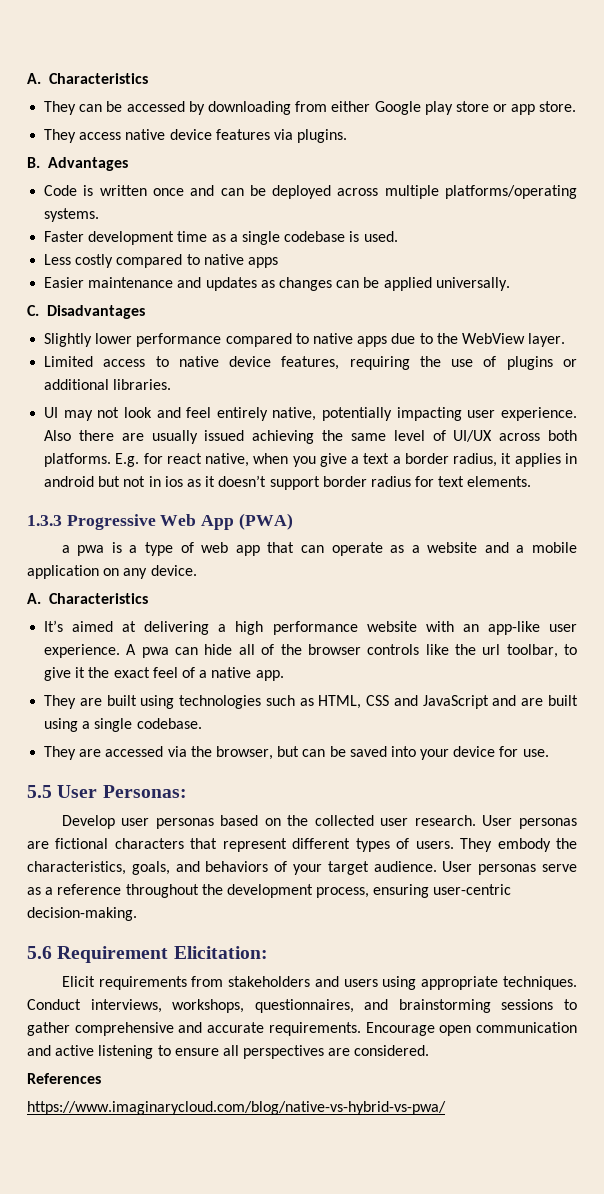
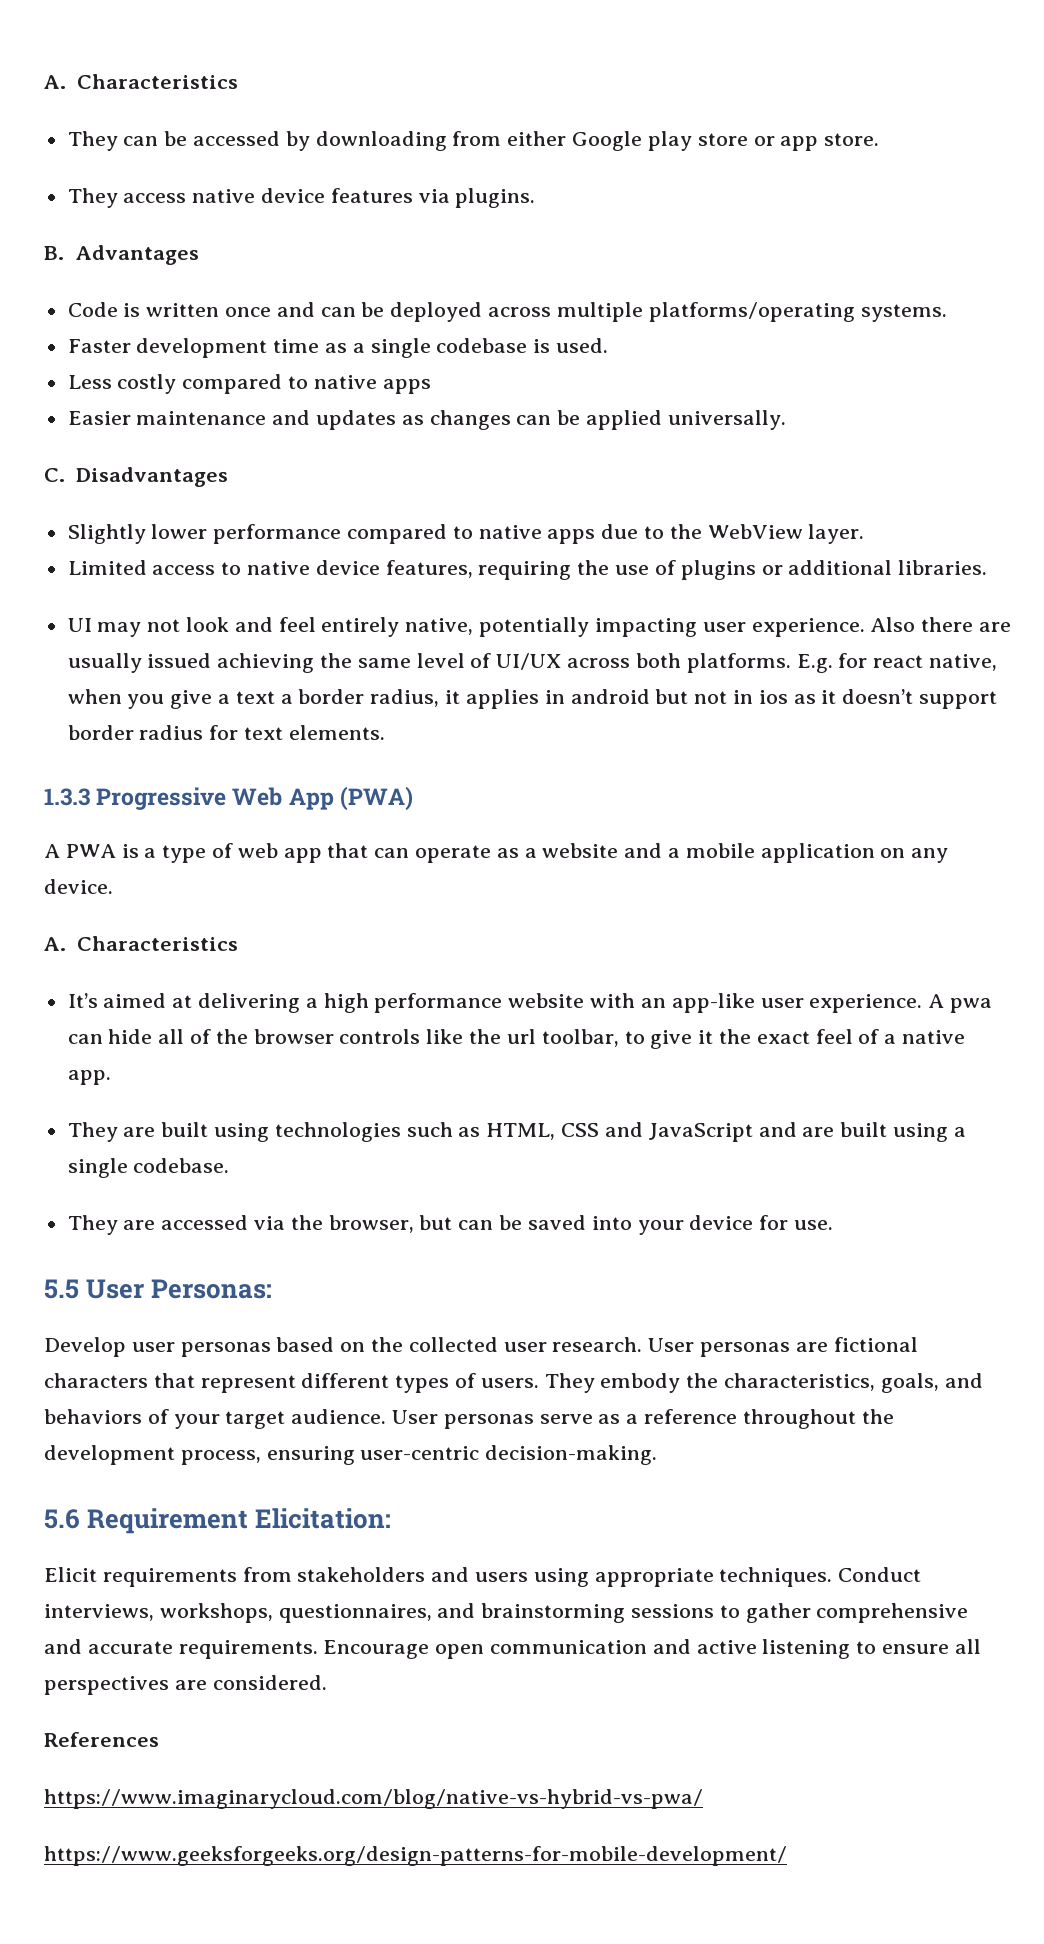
- a pwa is a type of web app that can operate as a website and a mobile application on any device.
+ A PWA is a type of web app that can operate as a website and a mobile application on any device.
+ https://www.geeksforgeeks.org/design-patterns-for-mobile-development/

